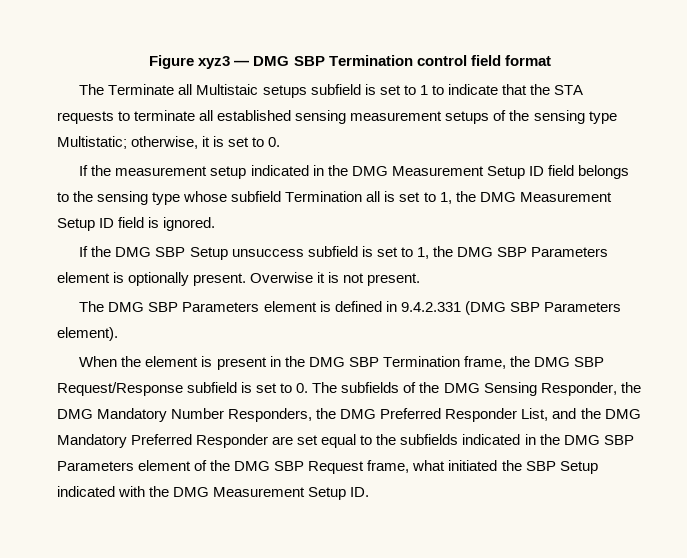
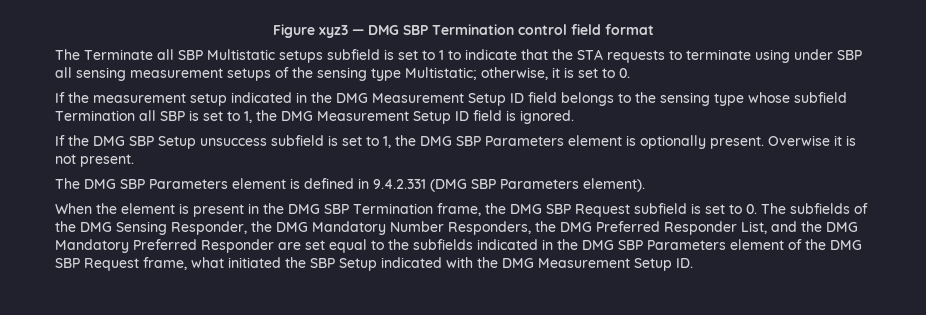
- The Terminate all Multistaic setups subfield is set to 1 to indicate that the STA requests to terminate all established sensing measurement setups of the sensing type Multistatic; otherwise, it is set to 0.
+ The Terminate all SBP Multistatic setups subfield is set to 1 to indicate that the STA requests to terminate using under SBP all sensing measurement setups of the sensing type Multistatic; otherwise, it is set to 0.
- If the measurement setup indicated in the DMG Measurement Setup ID field belongs to the sensing type whose subfield Termination all is set to 1, the DMG Measurement Setup ID field is ignored.
+ If the measurement setup indicated in the DMG Measurement Setup ID field belongs to the sensing type whose subfield Termination all SBP is set to 1, the DMG Measurement Setup ID field is ignored.
- When the element is present in the DMG SBP Termination frame, the DMG SBP Request/Response subfield is set to 0. The subfields of the DMG Sensing Responder, the DMG Mandatory Number Responders, the DMG Preferred Responder List, and the DMG Mandatory Preferred Responder are set equal to the subfields indicated in the DMG SBP Parameters element of the DMG SBP Request frame, what initiated the SBP Setup indicated with the DMG Measurement Setup ID.
+ When the element is present in the DMG SBP Termination frame, the DMG SBP Request subfield is set to 0. The subfields of the DMG Sensing Responder, the DMG Mandatory Number Responders, the DMG Preferred Responder List, and the DMG Mandatory Preferred Responder are set equal to the subfields indicated in the DMG SBP Parameters element of the DMG SBP Request frame, what initiated the SBP Setup indicated with the DMG Measurement Setup ID.

